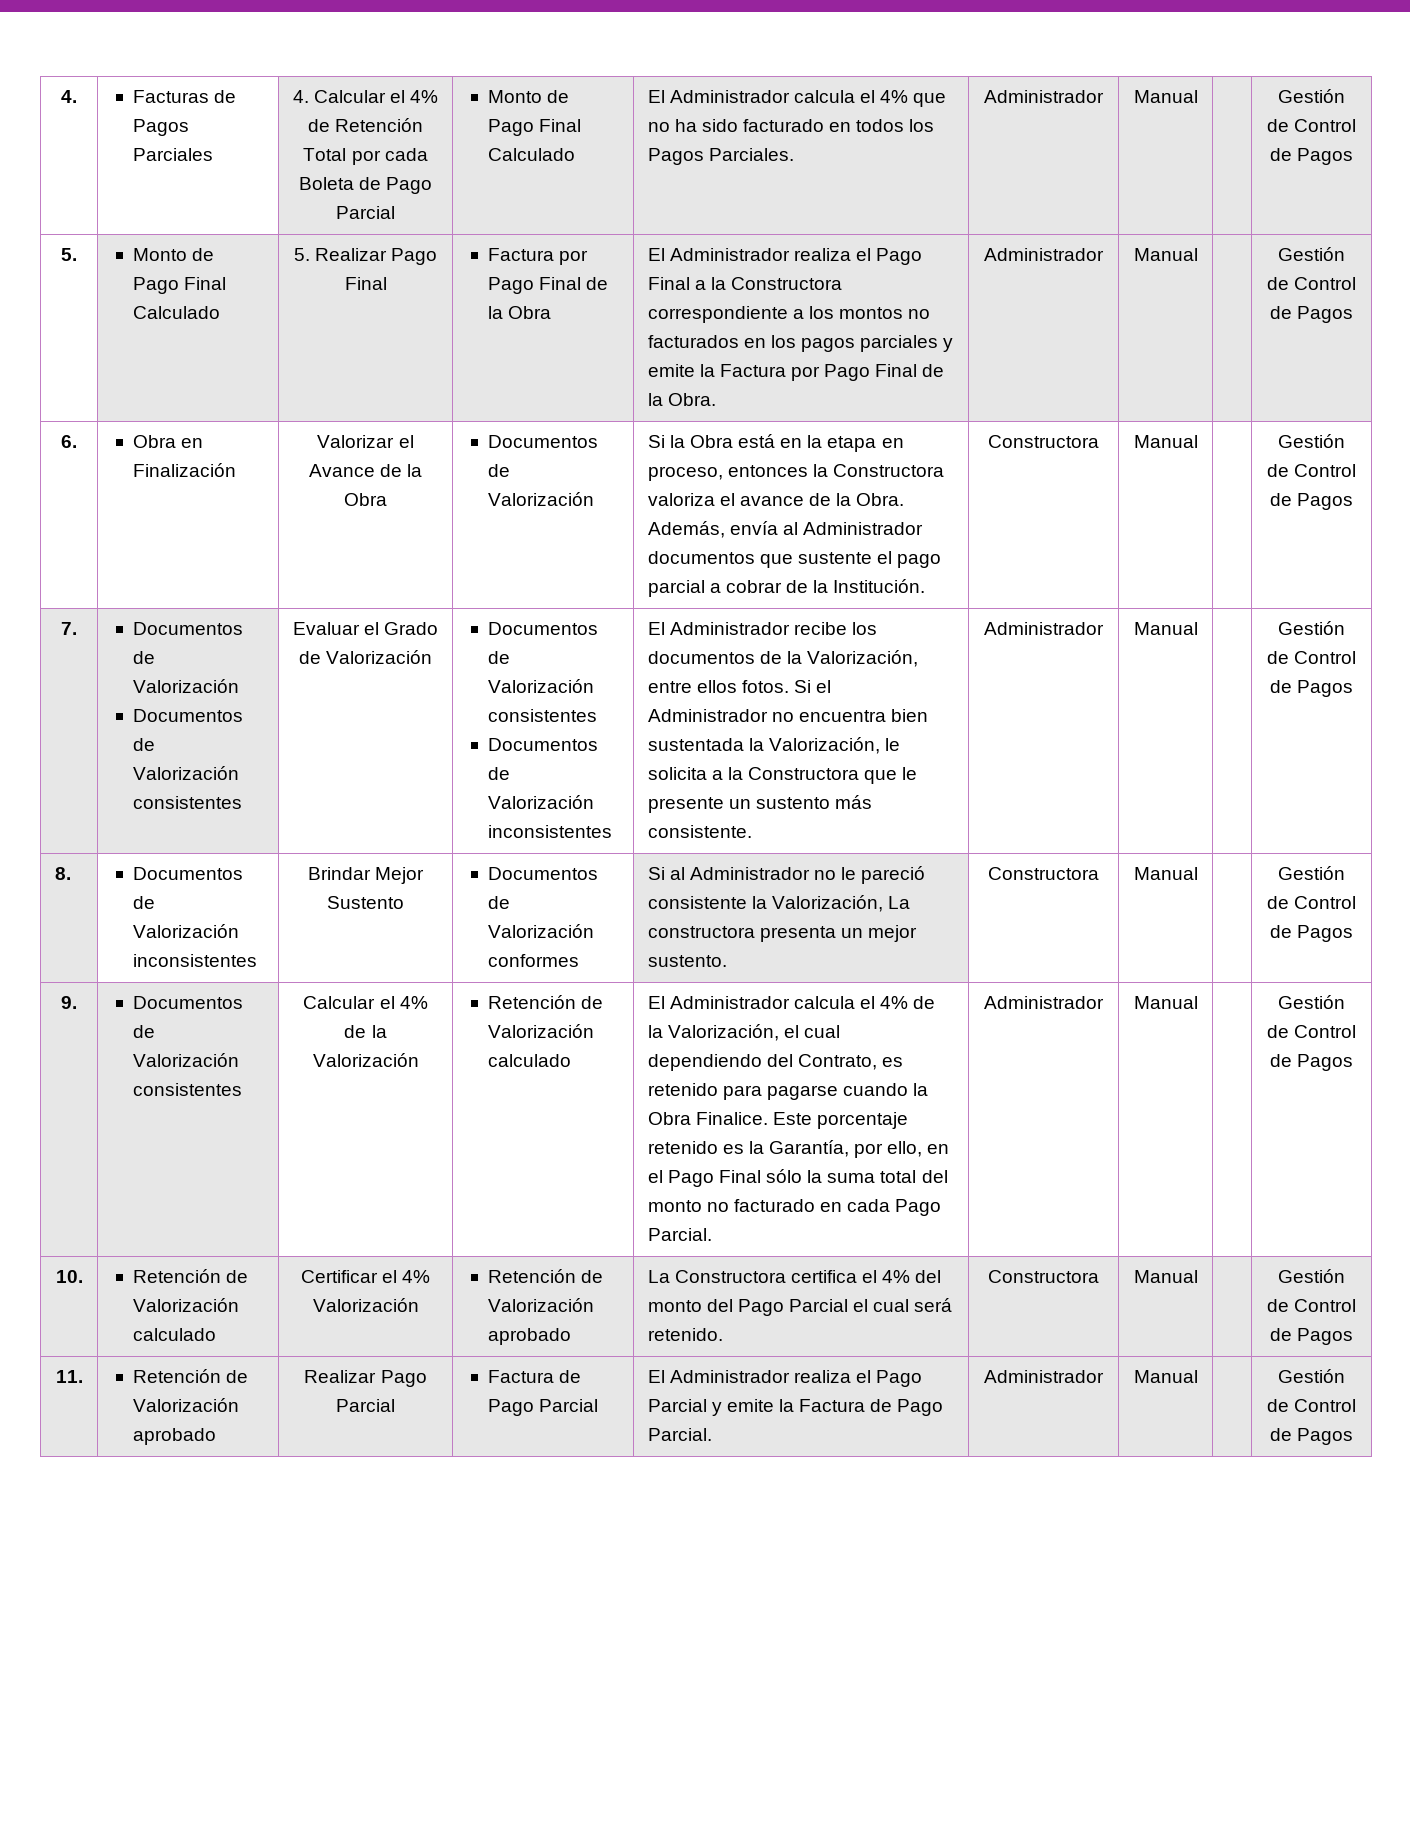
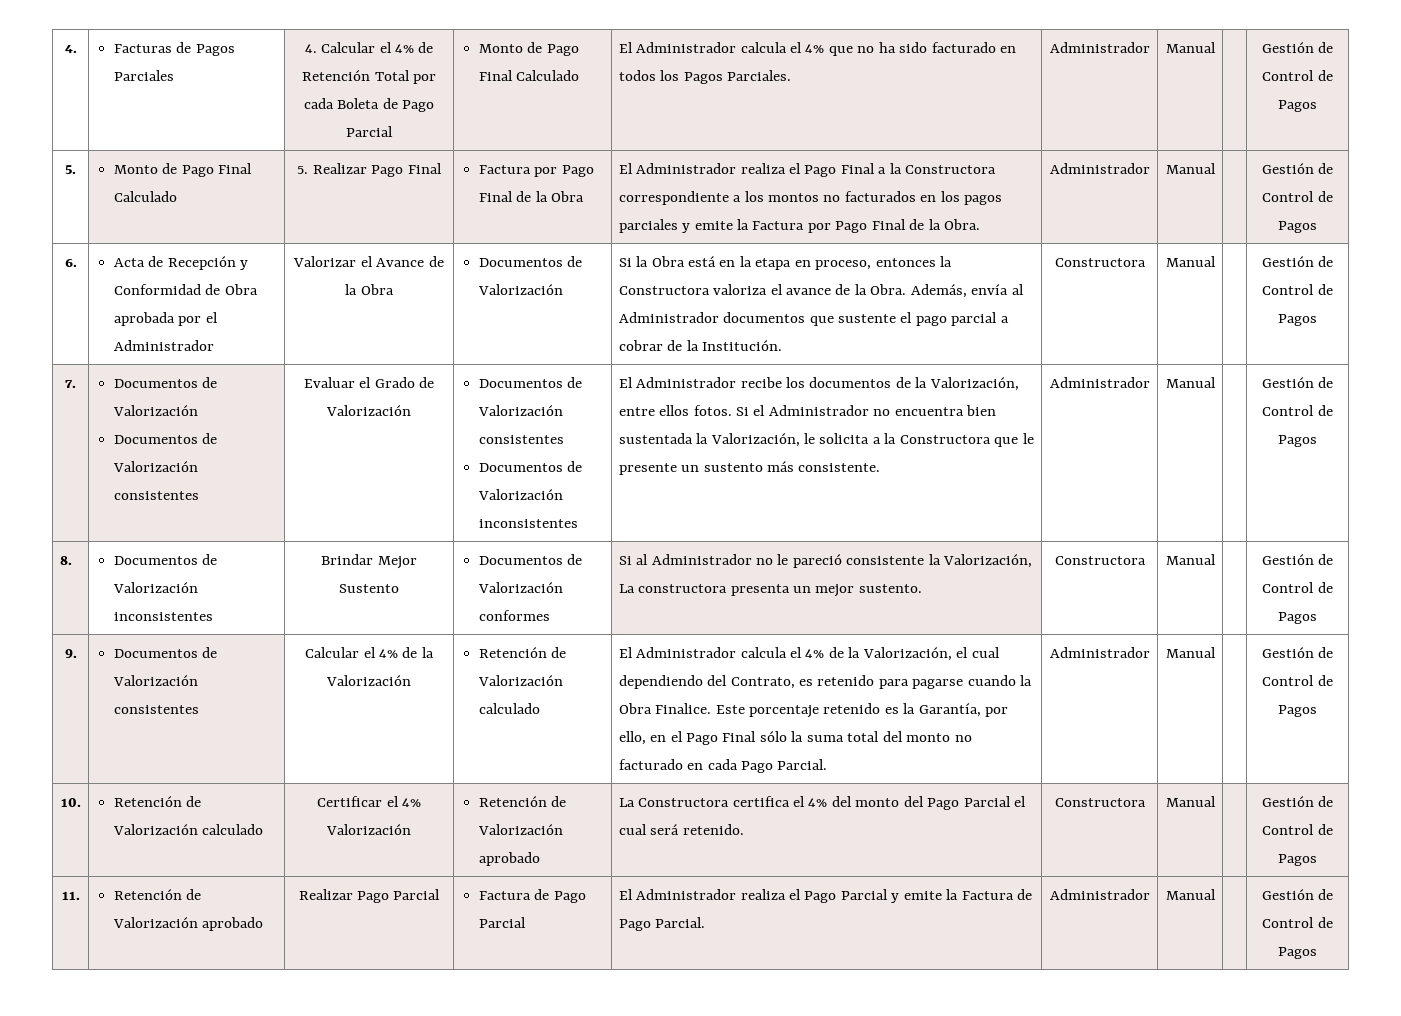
- Obra en Finalización
+ Acta de Recepción y Conformidad de Obra aprobada por el Administrador

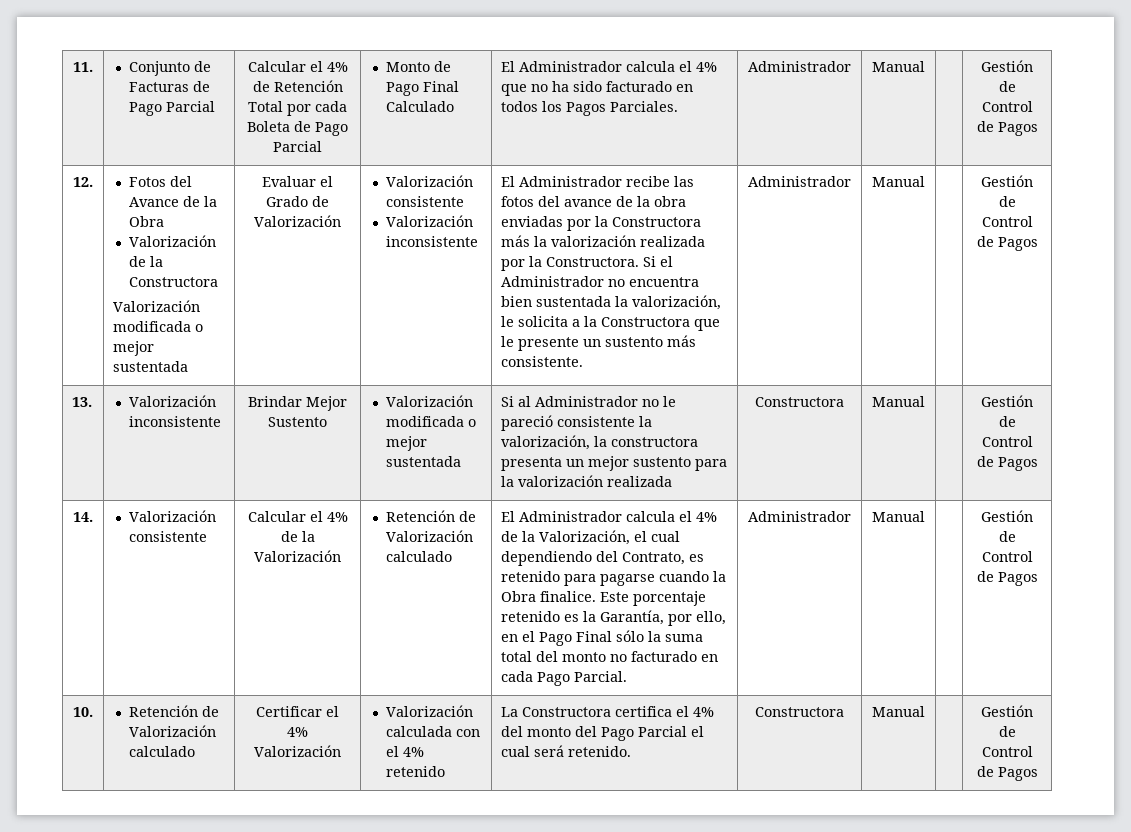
- 4. | Facturas de Pagos Parciales | 4. Calcular el 4% de Retención Total por cada Boleta de Pago Parcial
+ 11. | Conjunto de Facturas de Pago Parcial | Calcular el 4% de Retención Total por cada Boleta de Pago Parcial
- 5. | Monto de Pago Final Calculado | 5. Realizar Pago Final | Factura por Pago Final de la Obra | El Administrador realiza el Pago Final a la Constructora correspondiente a los montos no facturados en los pagos parciales y emite la Factura por Pago Final de la Obra. | Administrador | Manual | | Gestión de Control de Pagos
- 6. | Acta de Recepción y Conformidad de Obra aprobada por el Administrador | Valorizar el Avance de la Obra | Documentos de Valorización | Si la Obra está en la etapa en proceso, entonces la Constructora valoriza el avance de la Obra. Además, envía al Administrador documentos que sustente el pago parcial a cobrar de la Institución. | Constructora | Manual | | Gestión de Control de Pagos
- 7. | Documentos de Valorización
- Documentos de Valorización consistentes
+ 12. | Fotos del Avance de la Obra
+ Valorización de la Constructora
+ Valorización modificada o mejor sustentada
- Evaluar el Grado de Valorización | Documentos de Valorización consistentes
- Documentos de Valorización inconsistentes | El Administrador recibe los documentos de la Valorización, entre ellos fotos.
+ Evaluar el Grado de Valorización | Valorización consistente
+ Valorización inconsistente | El Administrador recibe las fotos del avance de la obra enviadas por la Constructora más la valorización realizada por la Constructora.
- Si el Administrador no encuentra bien sustentada la Valorización, le solicita a la Constructora que le presente un sustento más consistente.
+ Si el Administrador no encuentra bien sustentada la valorización, le solicita a la Constructora que le presente un sustento más consistente.
- 8. | Documentos de Valorización inconsistentes | Brindar Mejor Sustento | Documentos de Valorización conformes | Si al Administrador no le pareció consistente la Valorización, La constructora presenta un mejor sustento. | Constructora | Manual | | Gestión de Control de Pagos
- 9. | Documentos de Valorización consistentes
+ 13. | Valorización inconsistente | Brindar Mejor Sustento | Valorización modificada o mejor sustentada | Si al Administrador no le pareció consistente la valorización, la constructora presenta un mejor sustento para la valorización realizada | Constructora | Manual | | Gestión de Control de Pagos
+ 14. | Valorización consistente
- El Administrador calcula el 4% de la Valorización, el cual dependiendo del Contrato, es retenido para pagarse cuando la Obra Finalice.
+ El Administrador calcula el 4% de la Valorización, el cual dependiendo del Contrato, es retenido para pagarse cuando la Obra finalice.
- 10. | Retención de Valorización calculado | Certificar el 4% Valorización | Retención de Valorización aprobado | La Constructora certifica el 4% del monto del Pago Parcial el cual será retenido. | Constructora | Manual | | Gestión de Control de Pagos
+ 10. | Retención de Valorización calculado | Certificar el 4% Valorización | Valorización calculada con el 4% retenido | La Constructora certifica el 4% del monto del Pago Parcial el cual será retenido. | Constructora | Manual | | Gestión de Control de Pagos
- 11. | Retención de Valorización aprobado | Realizar Pago Parcial | Factura de Pago Parcial | El Administrador realiza el Pago Parcial y emite la Factura de Pago Parcial. | Administrador | Manual | | Gestión de Control de Pagos

